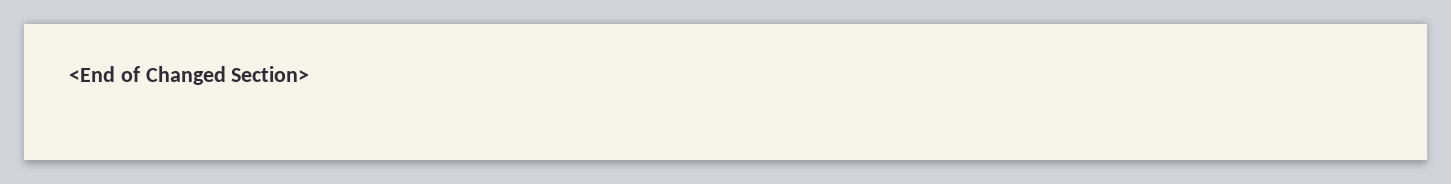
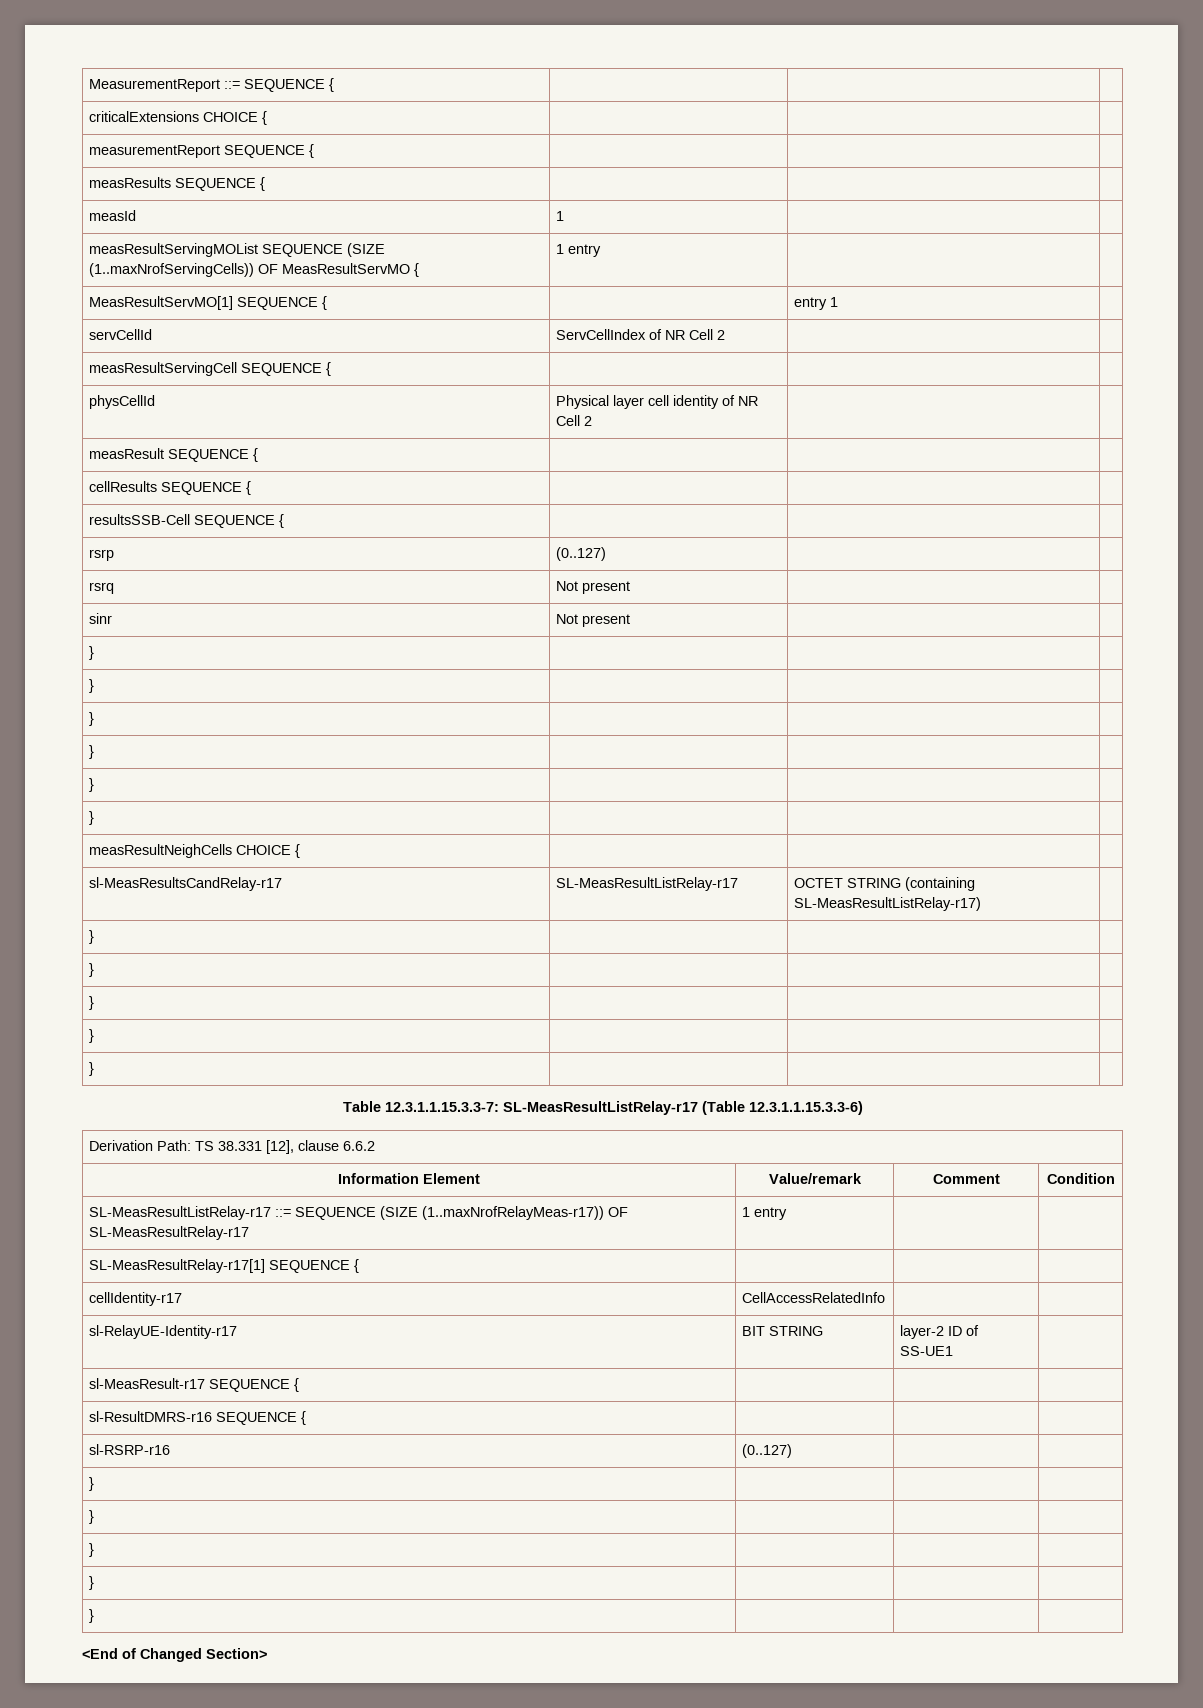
+ MeasurementReport ::= SEQUENCE { | | |
+ criticalExtensions CHOICE { | | |
+ measurementReport SEQUENCE { | | |
+ measResults SEQUENCE { | | |
+ measId | 1 | |
+ measResultServingMOList SEQUENCE (SIZE (1..maxNrofServingCells)) OF MeasResultServMO { | 1 entry | |
+ MeasResultServMO[1] SEQUENCE { | | entry 1 |
+ servCellId | ServCellIndex of NR Cell 2 | |
+ measResultServingCell SEQUENCE { | | |
+ physCellId | Physical layer cell identity of NR Cell 2 | |
+ measResult SEQUENCE { | | |
+ cellResults SEQUENCE { | | |
+ resultsSSB-Cell SEQUENCE { | | |
+ rsrp | (0..127) | |
+ rsrq | Not present | |
+ sinr | Not present | |
+ } | | |
+ } | | |
+ } | | |
+ } | | |
+ } | | |
+ } | | |
+ measResultNeighCells CHOICE { | | |
+ sl-MeasResultsCandRelay-r17 | SL-MeasResultListRelay-r17 | OCTET STRING (containing SL-MeasResultListRelay-r17) |
+ } | | |
+ } | | |
+ } | | |
+ } | | |
+ } | | |
+ Table 12.3.1.1.15.3.3-7: SL-MeasResultListRelay-r17 (Table 12.3.1.1.15.3.3-6)
+ Derivation Path: TS 38.331 [12], clause 6.6.2
+ Information Element | Value/remark | Comment | Condition
+ SL-MeasResultListRelay-r17 ::= SEQUENCE (SIZE (1..maxNrofRelayMeas-r17)) OF SL-MeasResultRelay-r17 | 1 entry | |
+ SL-MeasResultRelay-r17[1] SEQUENCE { | | |
+ cellIdentity-r17 | CellAccessRelatedInfo | |
+ sl-RelayUE-Identity-r17 | BIT STRING | layer-2 ID of SS-UE1 |
+ sl-MeasResult-r17 SEQUENCE { | | |
+ sl-ResultDMRS-r16 SEQUENCE { | | |
+ sl-RSRP-r16 | (0..127) | |
+ } | | |
+ } | | |
+ } | | |
+ } | | |
+ } | | |

